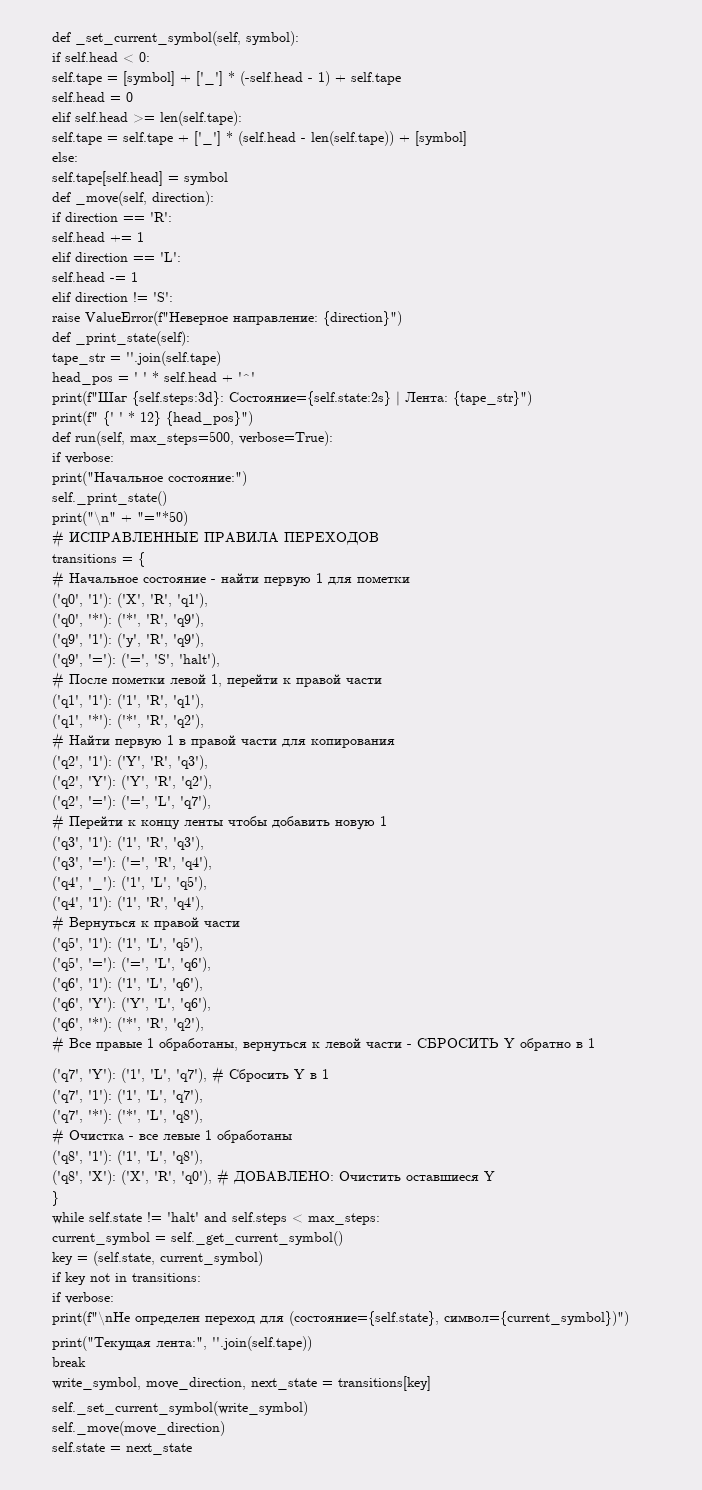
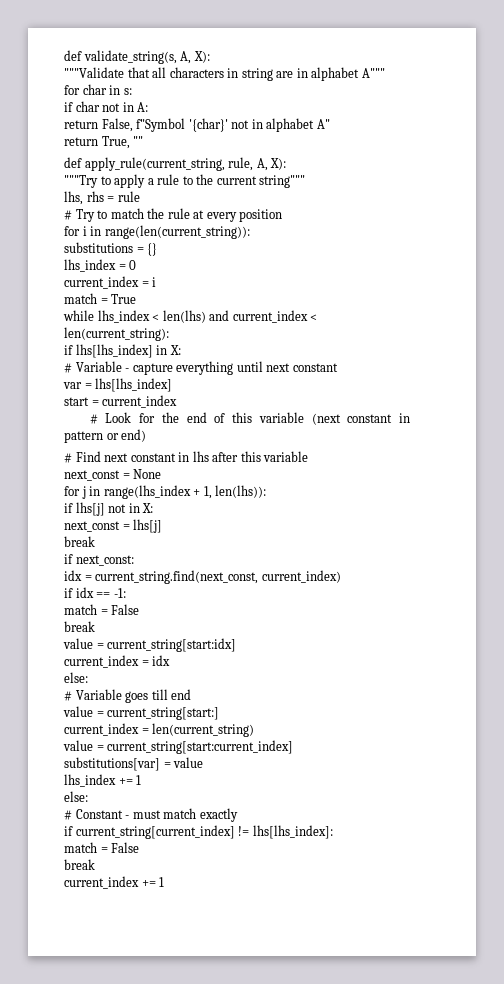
- def _set_current_symbol(self, symbol):
- if self.head < 0:
- self.tape = [symbol] + ['_'] * (-self.head - 1) + self.tape
- self.head = 0
- elif self.head >= len(self.tape):
- self.tape = self.tape + ['_'] * (self.head - len(self.tape)) + [symbol]
+ def validate_string(s, A, X):
+ """Validate that all characters in string are in alphabet A"""
+ for char in s:
+ if char not in A:
+ return False, f"Symbol '{char}' not in alphabet A"
+ return True, ""
+ def apply_rule(current_string, rule, A, X):
+ """Try to apply a rule to the current string"""
+ lhs, rhs = rule
+ # Try to match the rule at every position
+ for i in range(len(current_string)):
+ substitutions = {}
+ lhs_index = 0
+ current_index = i
+ match = True
+ while lhs_index < len(lhs) and current_index < len(current_string):
+ if lhs[lhs_index] in X:
+ # Variable - capture everything until next constant
+ var = lhs[lhs_index]
+ start = current_index
+ # Look for the end of this variable (next constant in pattern or end)
+ # Find next constant in lhs after this variable
+ next_const = None
+ for j in range(lhs_index + 1, len(lhs)):
+ if lhs[j] not in X:
+ next_const = lhs[j]
+ break
+ if next_const:
+ idx = current_string.find(next_const, current_index)
+ if idx == -1:
+ match = False
+ break
+ value = current_string[start:idx]
+ current_index = idx
  else:
- self.tape[self.head] = symbol
- def _move(self, direction):
- if direction == 'R':
- self.head += 1
- elif direction == 'L':
- self.head -= 1
- elif direction != 'S':
- raise ValueError(f"Неверное направление: {direction}")
- def _print_state(self):
- tape_str = ''.join(self.tape)
- head_pos = ' ' * self.head + '^'
- print(f"Шаг {self.steps:3d}: Состояние={self.state:2s} | Лента: {tape_str}")
- print(f" {' ' * 12} {head_pos}")
- def run(self, max_steps=500, verbose=True):
- if verbose:
- print("Начальное состояние:")
- self._print_state()
- print("\n" + "="*50)
- # ИСПРАВЛЕННЫЕ ПРАВИЛА ПЕРЕХОДОВ
- transitions = {
- # Начальное состояние - найти первую 1 для пометки
- ('q0', '1'): ('X', 'R', 'q1'),
- ('q0', '*'): ('*', 'R', 'q9'),
- ('q9', '1'): ('y', 'R', 'q9'),
- ('q9', '='): ('=', 'S', 'halt'),
- # После пометки левой 1, перейти к правой части
- ('q1', '1'): ('1', 'R', 'q1'),
- ('q1', '*'): ('*', 'R', 'q2'),
- # Найти первую 1 в правой части для копирования
- ('q2', '1'): ('Y', 'R', 'q3'),
- ('q2', 'Y'): ('Y', 'R', 'q2'),
- ('q2', '='): ('=', 'L', 'q7'),
- # Перейти к концу ленты чтобы добавить новую 1
- ('q3', '1'): ('1', 'R', 'q3'),
- ('q3', '='): ('=', 'R', 'q4'),
- ('q4', '_'): ('1', 'L', 'q5'),
- ('q4', '1'): ('1', 'R', 'q4'),
- # Вернуться к правой части
- ('q5', '1'): ('1', 'L', 'q5'),
- ('q5', '='): ('=', 'L', 'q6'),
- ('q6', '1'): ('1', 'L', 'q6'),
- ('q6', 'Y'): ('Y', 'L', 'q6'),
- ('q6', '*'): ('*', 'R', 'q2'),
- # Все правые 1 обработаны, вернуться к левой части - СБРОСИТЬ Y обратно в 1
- ('q7', 'Y'): ('1', 'L', 'q7'), # Сбросить Y в 1
- ('q7', '1'): ('1', 'L', 'q7'),
- ('q7', '*'): ('*', 'L', 'q8'),
- # Очистка - все левые 1 обработаны
- ('q8', '1'): ('1', 'L', 'q8'),
- ('q8', 'X'): ('X', 'R', 'q0'), # ДОБАВЛЕНО: Очистить оставшиеся Y
- }
- while self.state != 'halt' and self.steps < max_steps:
- current_symbol = self._get_current_symbol()
- key = (self.state, current_symbol)
- if key not in transitions:
- if verbose:
- print(f"\nНе определен переход для (состояние={self.state}, символ={current_symbol})")
- print("Текущая лента:", ''.join(self.tape))
+ # Variable goes till end
+ value = current_string[start:]
+ current_index = len(current_string)
+ value = current_string[start:current_index]
+ substitutions[var] = value
+ lhs_index += 1
+ else:
+ # Constant - must match exactly
+ if current_string[current_index] != lhs[lhs_index]:
+ match = False
  break
- write_symbol, move_direction, next_state = transitions[key]
- self._set_current_symbol(write_symbol)
- self._move(move_direction)
- self.state = next_state
+ current_index += 1

